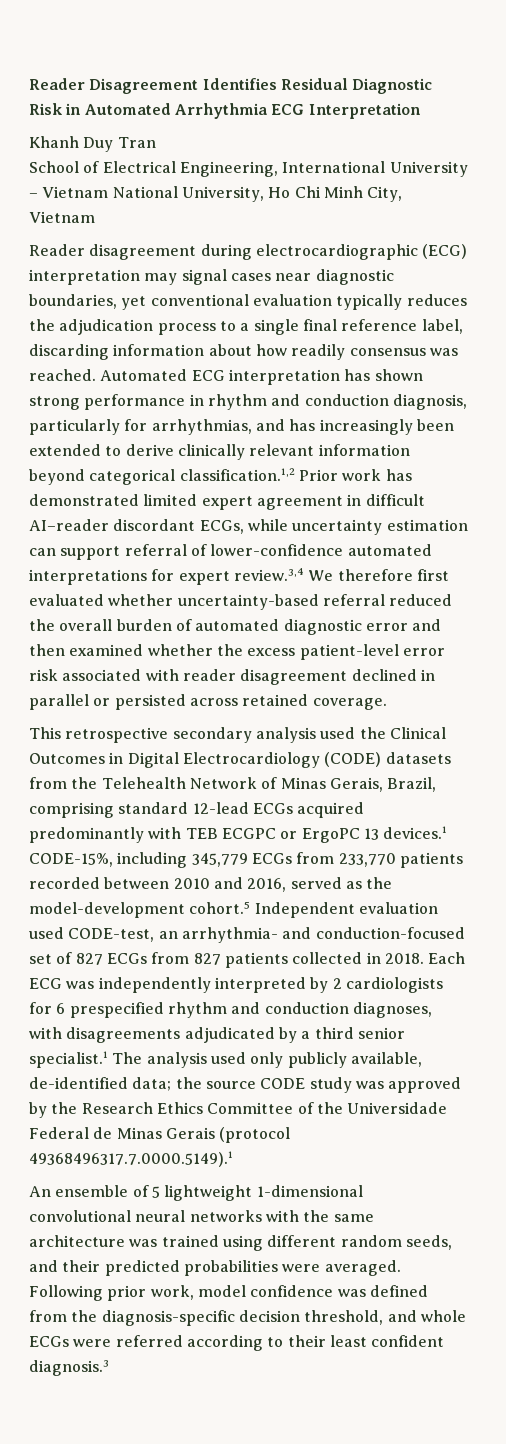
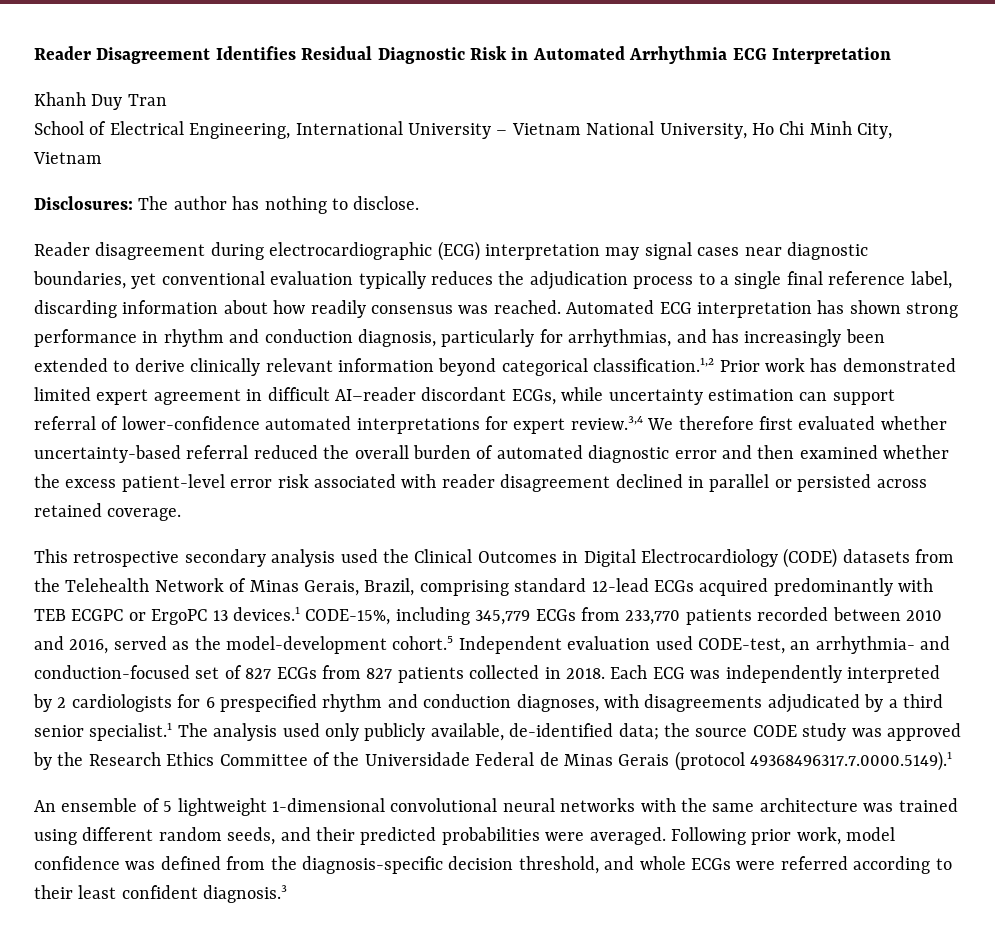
+ Disclosures: The author has nothing to disclose.

